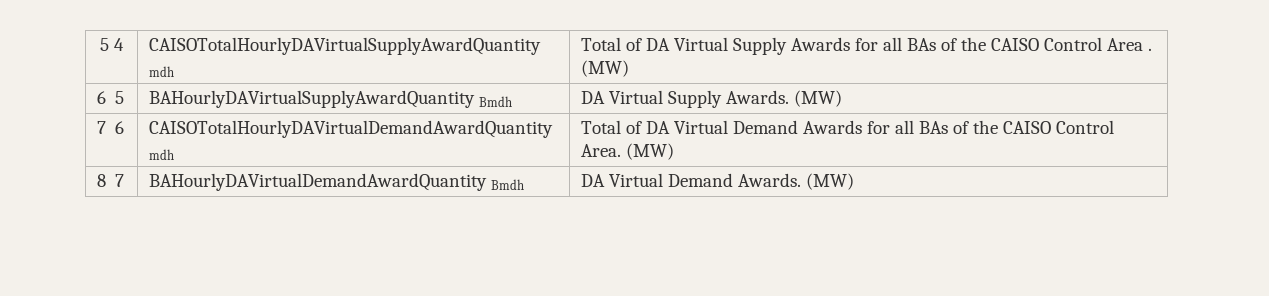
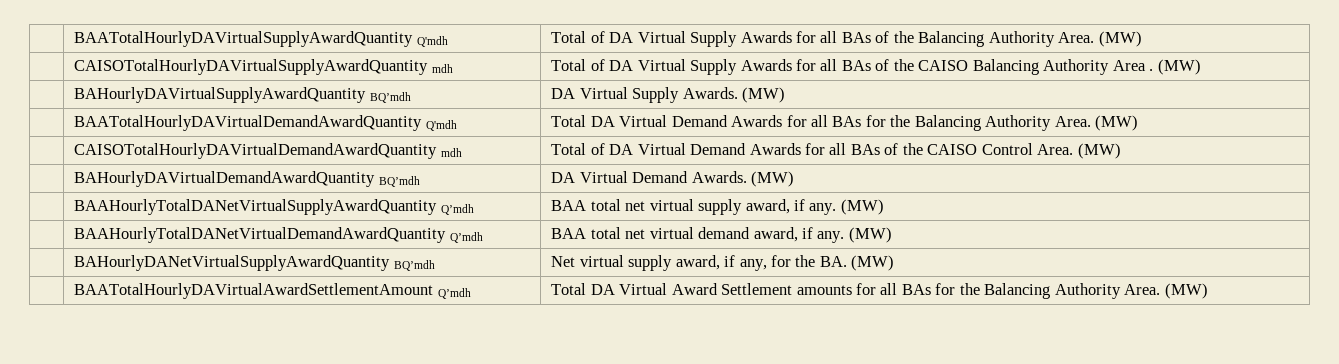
- 5 4 | CAISOTotalHourlyDAVirtualSupplyAwardQuantity mdh | Total of DA Virtual Supply Awards for all BAs of the CAISO Control Area . (MW)
+ | BAATotalHourlyDAVirtualSupplyAwardQuantity Q'mdh | Total of DA Virtual Supply Awards for all BAs of the Balancing Authority Area. (MW)
+ | CAISOTotalHourlyDAVirtualSupplyAwardQuantity mdh | Total of DA Virtual Supply Awards for all BAs of the CAISO Balancing Authority Area . (MW)
- 6 5 | BAHourlyDAVirtualSupplyAwardQuantity Bmdh | DA Virtual Supply Awards. (MW)
+ | BAHourlyDAVirtualSupplyAwardQuantity BQ’mdh | DA Virtual Supply Awards. (MW)
- 7 6 | CAISOTotalHourlyDAVirtualDemandAwardQuantity mdh | Total of DA Virtual Demand Awards for all BAs of the CAISO Control Area. (MW)
+ | BAATotalHourlyDAVirtualDemandAwardQuantity Q'mdh | Total DA Virtual Demand Awards for all BAs for the Balancing Authority Area. (MW)
+ | CAISOTotalHourlyDAVirtualDemandAwardQuantity mdh | Total of DA Virtual Demand Awards for all BAs of the CAISO Control Area. (MW)
- 8 7 | BAHourlyDAVirtualDemandAwardQuantity Bmdh | DA Virtual Demand Awards. (MW)
+ | BAHourlyDAVirtualDemandAwardQuantity BQ’mdh | DA Virtual Demand Awards. (MW)
+ | BAAHourlyTotalDANetVirtualSupplyAwardQuantity Q’mdh | BAA total net virtual supply award, if any. (MW)
+ | BAAHourlyTotalDANetVirtualDemandAwardQuantity Q’mdh | BAA total net virtual demand award, if any. (MW)
+ | BAHourlyDANetVirtualSupplyAwardQuantity BQ’mdh | Net virtual supply award, if any, for the BA. (MW)
+ | BAATotalHourlyDAVirtualAwardSettlementAmount Q’mdh | Total DA Virtual Award Settlement amounts for all BAs for the Balancing Authority Area. (MW)

